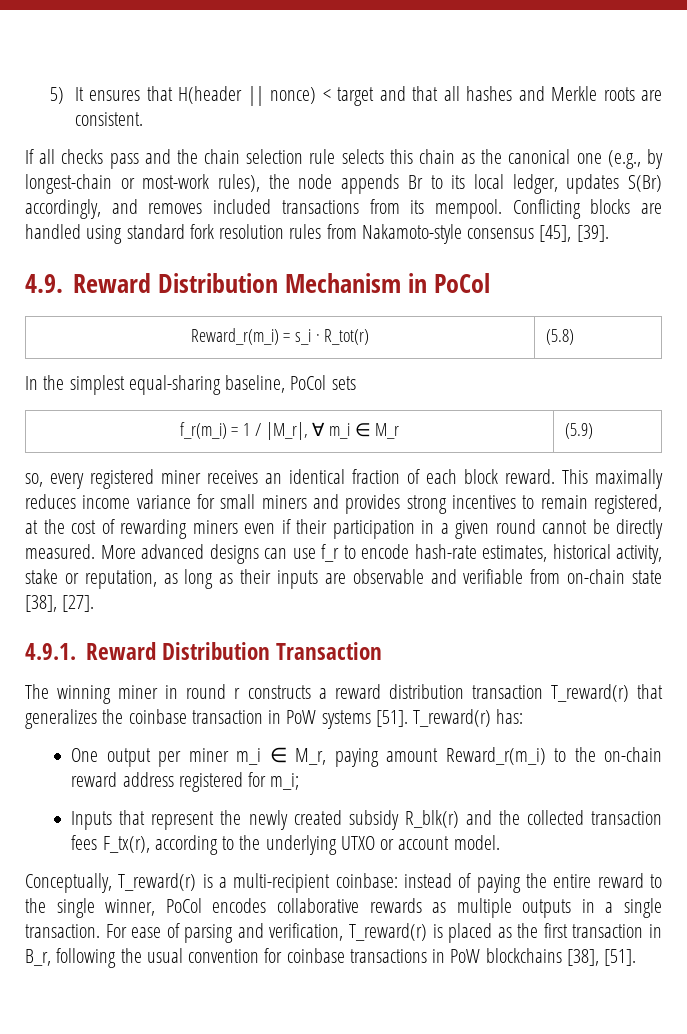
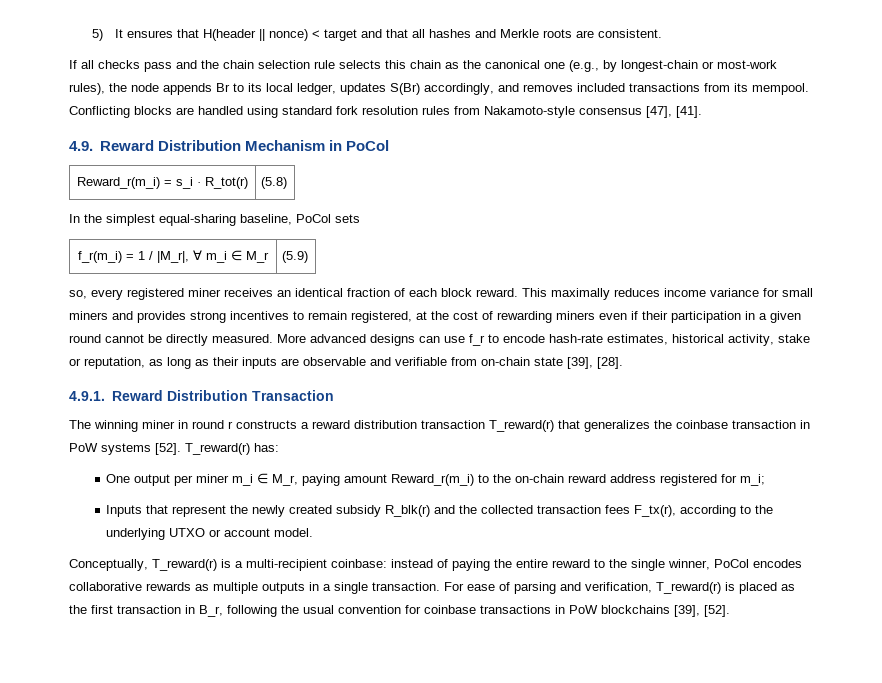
- Conflicting blocks are handled using standard fork resolution rules from Nakamoto-style consensus [45], [39].
+ Conflicting blocks are handled using standard fork resolution rules from Nakamoto-style consensus [47], [41].
- More advanced designs can use f_r to encode hash-rate estimates, historical activity, stake or reputation, as long as their inputs are observable and verifiable from on-chain state [38], [27].
+ More advanced designs can use f_r to encode hash-rate estimates, historical activity, stake or reputation, as long as their inputs are observable and verifiable from on-chain state [39], [28].
- The winning miner in round r constructs a reward distribution transaction T_reward(r) that generalizes the coinbase transaction in PoW systems [51].
+ The winning miner in round r constructs a reward distribution transaction T_reward(r) that generalizes the coinbase transaction in PoW systems [52].
- For ease of parsing and verification, T_reward(r) is placed as the first transaction in B_r, following the usual convention for coinbase transactions in PoW blockchains [38], [51].
+ For ease of parsing and verification, T_reward(r) is placed as the first transaction in B_r, following the usual convention for coinbase transactions in PoW blockchains [39], [52].

